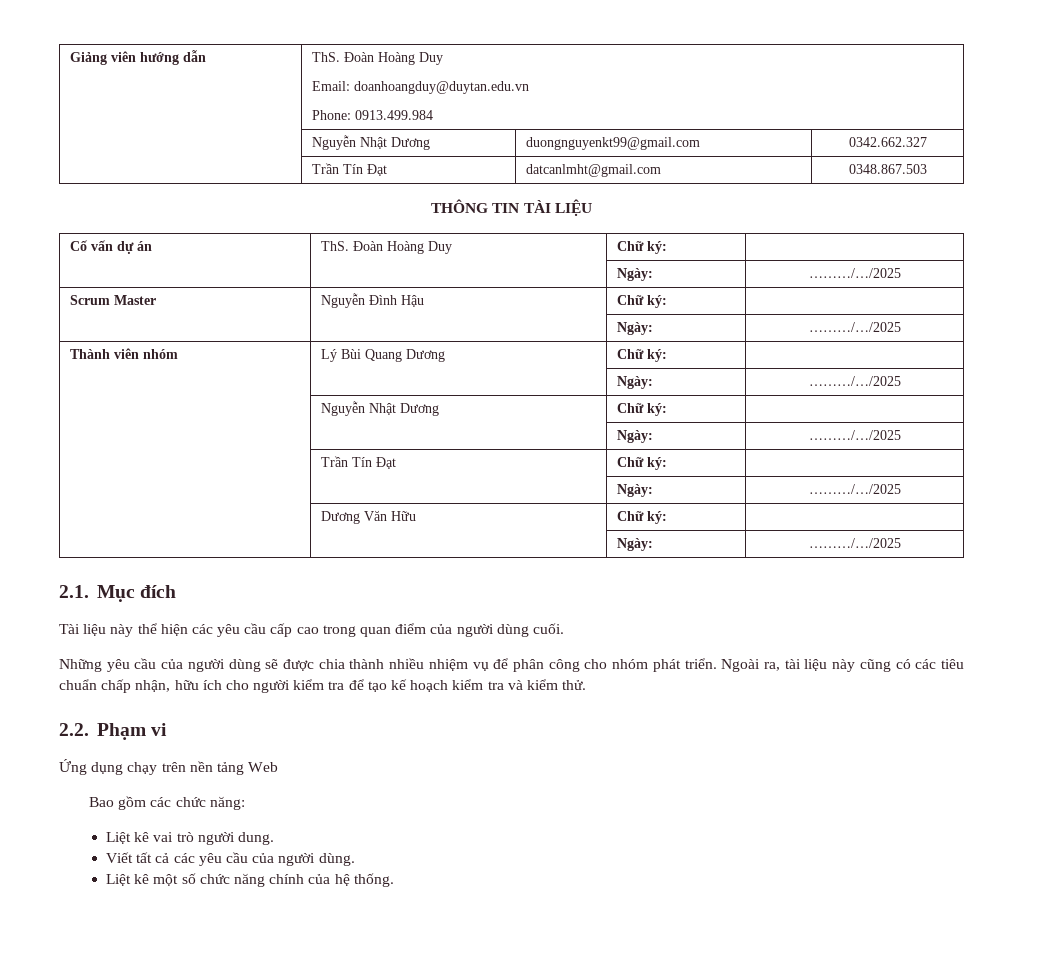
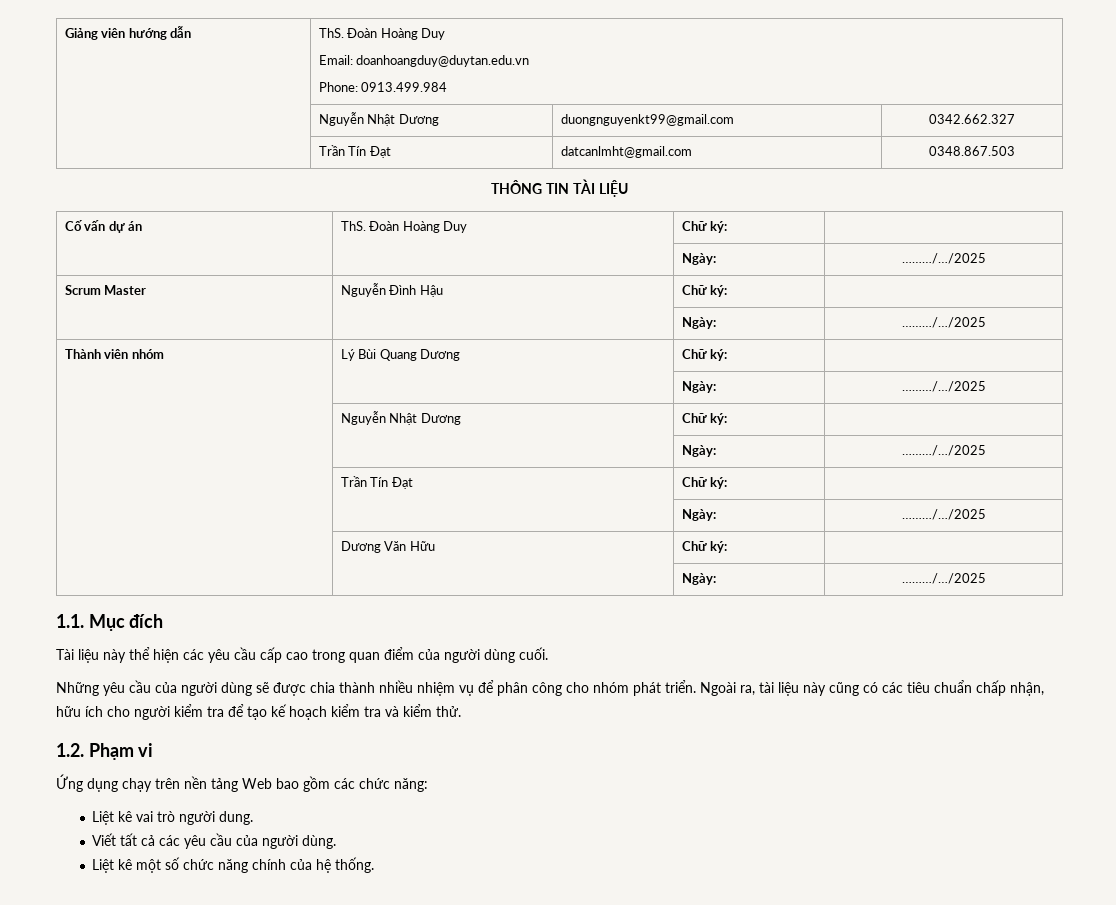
- 2.1. Mục đích
+ 1.1. Mục đích
- 2.2. Phạm vi
+ 1.2. Phạm vi
- Ứng dụng chạy trên nền tảng Web
- Bao gồm các chức năng:
+ Ứng dụng chạy trên nền tảng Web bao gồm các chức năng:

